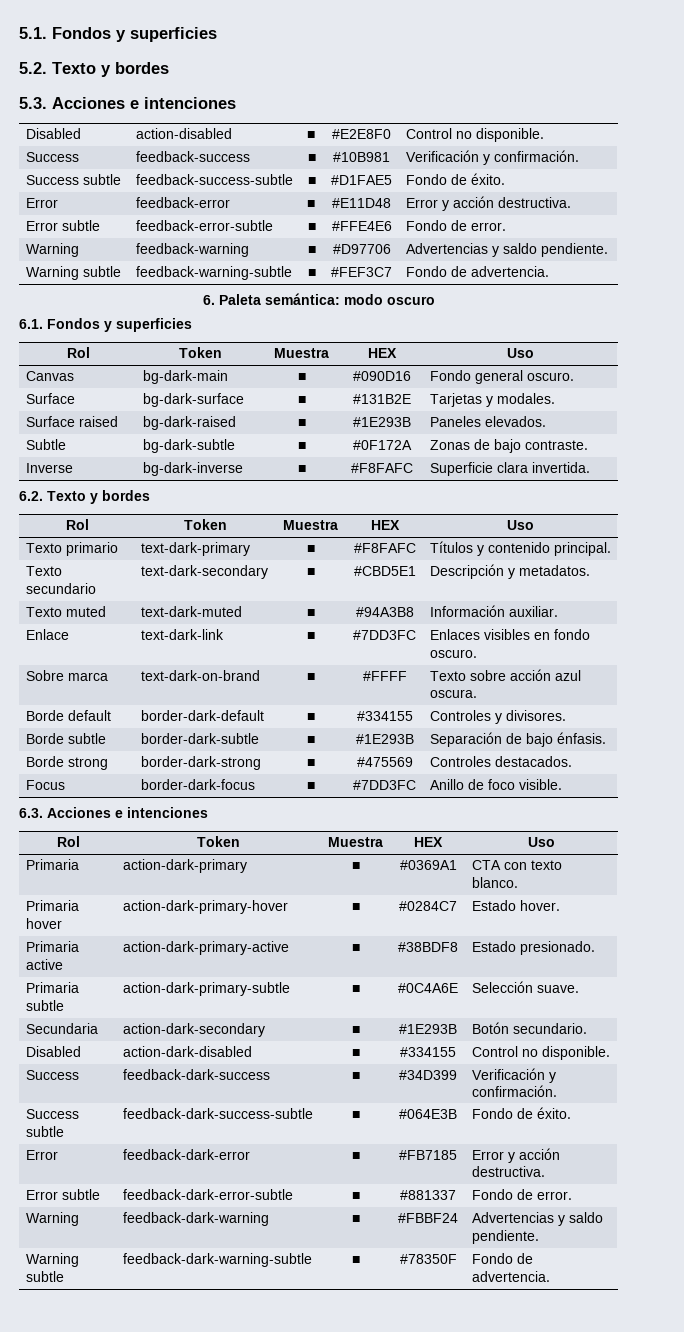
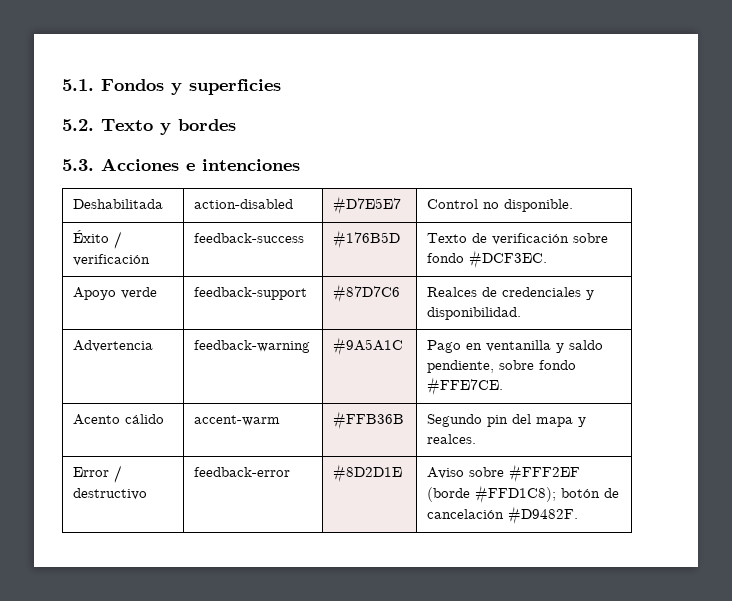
- Disabled | action-disabled | ■ | #E2E8F0 | Control no disponible.
- Success | feedback-success | ■ | #10B981 | Verificación y confirmación.
- Success subtle | feedback-success-subtle | ■ | #D1FAE5 | Fondo de éxito.
- Error | feedback-error | ■ | #E11D48 | Error y acción destructiva.
- Error subtle | feedback-error-subtle | ■ | #FFE4E6 | Fondo de error.
- Warning | feedback-warning | ■ | #D97706 | Advertencias y saldo pendiente.
- Warning subtle | feedback-warning-subtle | ■ | #FEF3C7 | Fondo de advertencia.
- 6. Paleta semántica: modo oscuro
- 6.1. Fondos y superficies
- Rol | Token | Muestra | HEX | Uso
- Canvas | bg-dark-main | ■ | #090D16 | Fondo general oscuro.
- Surface | bg-dark-surface | ■ | #131B2E | Tarjetas y modales.
- Surface raised | bg-dark-raised | ■ | #1E293B | Paneles elevados.
- Subtle | bg-dark-subtle | ■ | #0F172A | Zonas de bajo contraste.
- Inverse | bg-dark-inverse | ■ | #F8FAFC | Superficie clara invertida.
- 6.2. Texto y bordes
- Rol | Token | Muestra | HEX | Uso
- Texto primario | text-dark-primary | ■ | #F8FAFC | Títulos y contenido principal.
- Texto secundario | text-dark-secondary | ■ | #CBD5E1 | Descripción y metadatos.
- Texto muted | text-dark-muted | ■ | #94A3B8 | Información auxiliar.
- Enlace | text-dark-link | ■ | #7DD3FC | Enlaces visibles en fondo oscuro.
- Sobre marca | text-dark-on-brand | ■ | #FFFF | Texto sobre acción azul oscura.
- Borde default | border-dark-default | ■ | #334155 | Controles y divisores.
- Borde subtle | border-dark-subtle | ■ | #1E293B | Separación de bajo énfasis.
- Borde strong | border-dark-strong | ■ | #475569 | Controles destacados.
- Focus | border-dark-focus | ■ | #7DD3FC | Anillo de foco visible.
- 6.3. Acciones e intenciones
- Rol | Token | Muestra | HEX | Uso
- Primaria | action-dark-primary | ■ | #0369A1 | CTA con texto blanco.
- Primaria hover | action-dark-primary-hover | ■ | #0284C7 | Estado hover.
- Primaria active | action-dark-primary-active | ■ | #38BDF8 | Estado presionado.
- Primaria subtle | action-dark-primary-subtle | ■ | #0C4A6E | Selección suave.
- Secundaria | action-dark-secondary | ■ | #1E293B | Botón secundario.
- Disabled | action-dark-disabled | ■ | #334155 | Control no disponible.
- Success | feedback-dark-success | ■ | #34D399 | Verificación y confirmación.
- Success subtle | feedback-dark-success-subtle | ■ | #064E3B | Fondo de éxito.
- Error | feedback-dark-error | ■ | #FB7185 | Error y acción destructiva.
- Error subtle | feedback-dark-error-subtle | ■ | #881337 | Fondo de error.
- Warning | feedback-dark-warning | ■ | #FBBF24 | Advertencias y saldo pendiente.
- Warning subtle | feedback-dark-warning-subtle | ■ | #78350F | Fondo de advertencia.
+ Deshabilitada | action-disabled | #D7E5E7 | Control no disponible.
+ Éxito / verificación | feedback-success | #176B5D | Texto de verificación sobre fondo #DCF3EC.
+ Apoyo verde | feedback-support | #87D7C6 | Realces de credenciales y disponibilidad.
+ Advertencia | feedback-warning | #9A5A1C | Pago en ventanilla y saldo pendiente, sobre fondo #FFE7CE.
+ Acento cálido | accent-warm | #FFB36B | Segundo pin del mapa y realces.
+ Error / destructivo | feedback-error | #8D2D1E | Aviso sobre #FFF2EF (borde #FFD1C8); botón de cancelación #D9482F.

